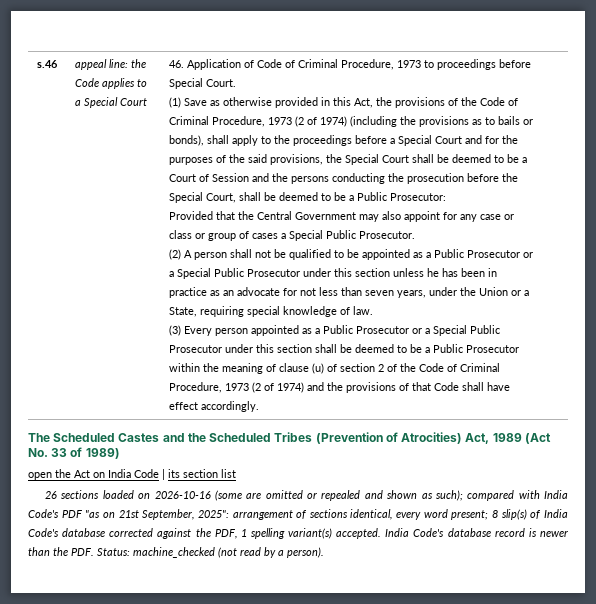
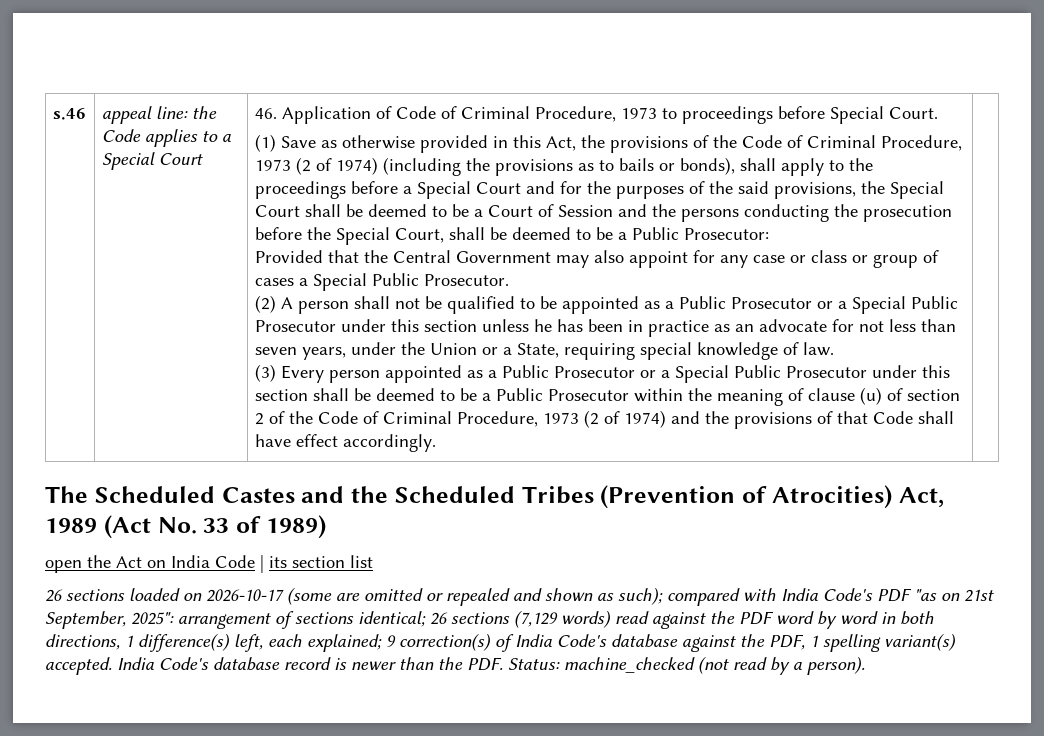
- 26 sections loaded on 2026-10-16 (some are omitted or repealed and shown as such); compared with India Code's PDF "as on 21st September, 2025": arrangement of sections identical, every word present; 8 slip(s) of India Code's database corrected against the PDF, 1 spelling variant(s) accepted.
+ 26 sections loaded on 2026-10-17 (some are omitted or repealed and shown as such); compared with India Code's PDF "as on 21st September, 2025": arrangement of sections identical; 26 sections (7,129 words) read against the PDF word by word in both directions, 1 difference(s) left, each explained; 9 correction(s) of India Code's database against the PDF, 1 spelling variant(s) accepted.

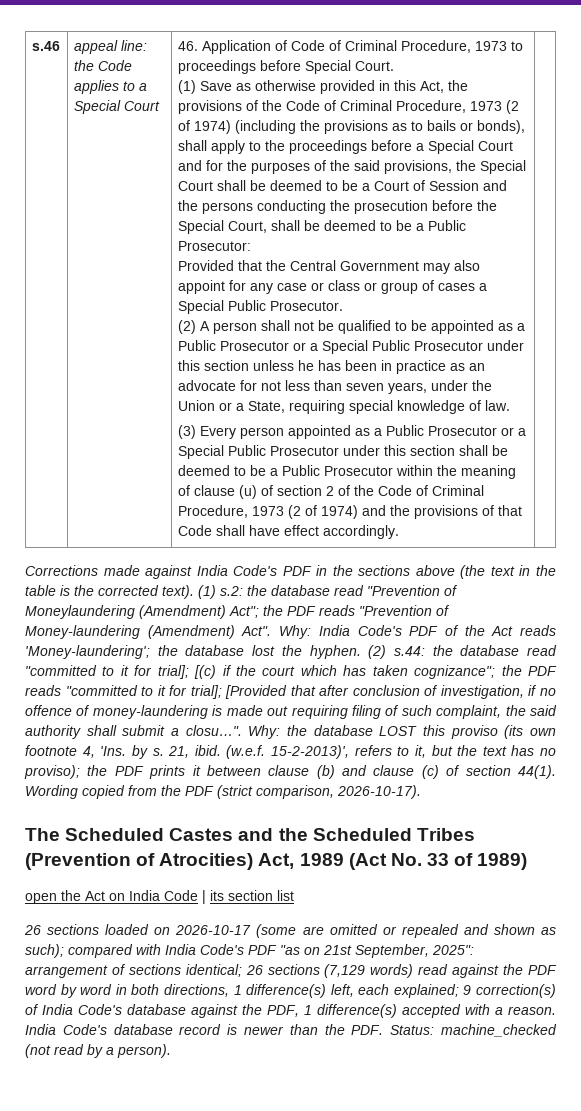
+ Corrections made against India Code's PDF in the sections above (the text in the table is the corrected text). (1) s.2: the database read "Prevention of Moneylaundering (Amendment) Act"; the PDF reads "Prevention of Money-laundering (Amendment) Act". Why: India Code's PDF of the Act reads 'Money-laundering'; the database lost the hyphen. (2) s.44: the database read "committed to it for trial]; [(c) if the court which has taken cognizance"; the PDF reads "committed to it for trial]; [Provided that after conclusion of investigation, if no offence of money-laundering is made out requiring filing of such complaint, the said authority shall submit a closu…". Why: the database LOST this proviso (its own footnote 4, 'Ins. by s. 21, ibid. (w.e.f. 15-2-2013)', refers to it, but the text has no proviso); the PDF prints it between clause (b) and clause (c) of section 44(1). Wording copied from the PDF (strict comparison, 2026-10-17).
- 26 sections loaded on 2026-10-17 (some are omitted or repealed and shown as such); compared with India Code's PDF "as on 21st September, 2025": arrangement of sections identical; 26 sections (7,129 words) read against the PDF word by word in both directions, 1 difference(s) left, each explained; 9 correction(s) of India Code's database against the PDF, 1 spelling variant(s) accepted.
+ 26 sections loaded on 2026-10-17 (some are omitted or repealed and shown as such); compared with India Code's PDF "as on 21st September, 2025": arrangement of sections identical; 26 sections (7,129 words) read against the PDF word by word in both directions, 1 difference(s) left, each explained; 9 correction(s) of India Code's database against the PDF, 1 difference(s) accepted with a reason.

